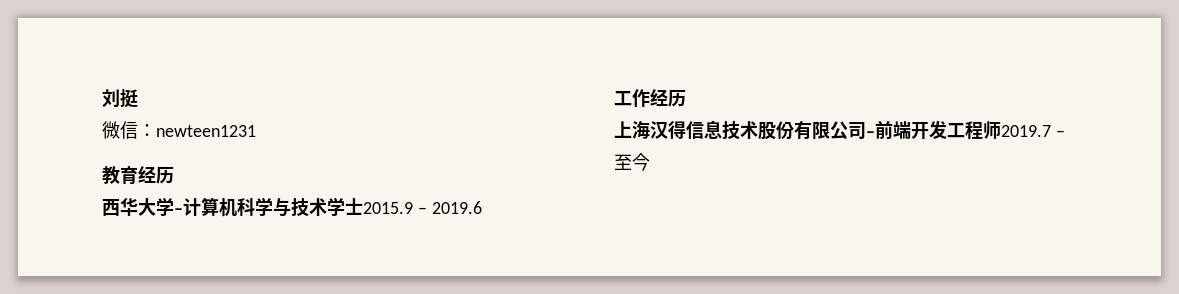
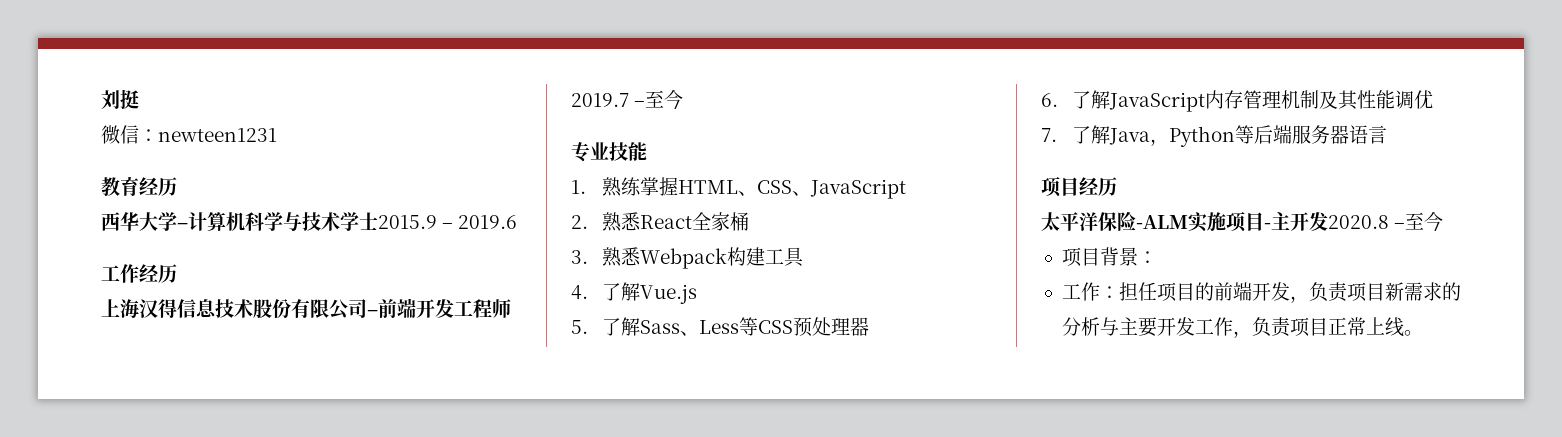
+ 专业技能
+ 1.熟练掌握HTML、CSS、JavaScript
+ 2.熟悉React全家桶
+ 3.熟悉Webpack构建工具
+ 4.了解Vue.js
+ 5.了解Sass、Less等CSS预处理器
+ 6.了解JavaScript内存管理机制及其性能调优
+ 7.了解Java，Python等后端服务器语言
+ 项目经历
+ 太平洋保险-ALM实施项目-主开发2020.8 –至今
+ 项目背景：
+ 工作：担任项目的前端开发，负责项目新需求的分析与主要开发工作，负责项目正常上线。

